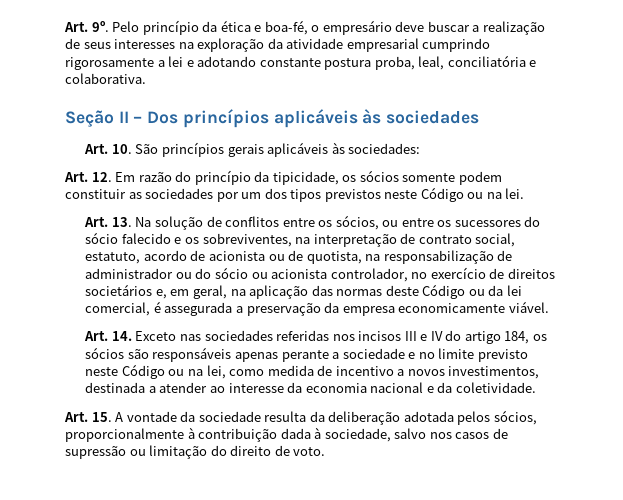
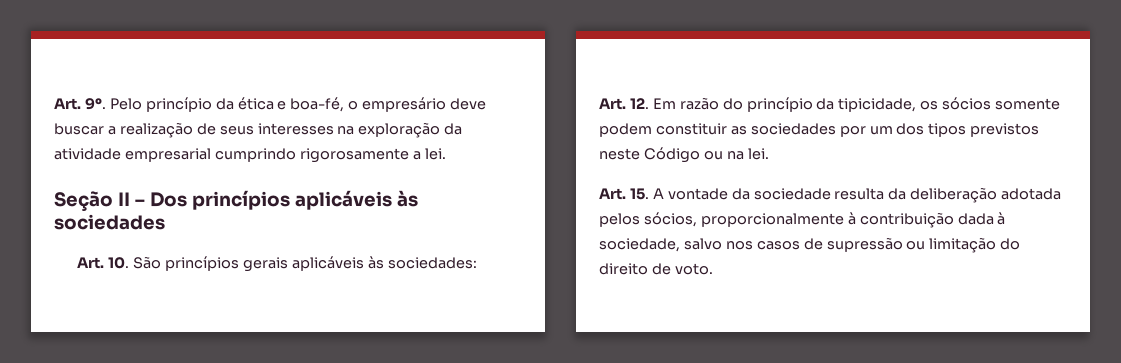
- Pelo princípio da ética e boa-fé, o empresário deve buscar a realização de seus interesses na exploração da atividade empresarial cumprindo rigorosamente a lei e adotando constante postura proba, leal, conciliatória e colaborativa.
+ Pelo princípio da ética e boa-fé, o empresário deve buscar a realização de seus interesses na exploração da atividade empresarial cumprindo rigorosamente a lei.
- Art. 13. Na solução de conflitos entre os sócios, ou entre os sucessores do sócio falecido e os sobreviventes, na interpretação de contrato social, estatuto, acordo de acionista ou de quotista, na responsabilização de administrador ou do sócio ou acionista controlador, no exercício de direitos societários e, em geral, na aplicação das normas deste Código ou da lei comercial, é assegurada a preservação da empresa economicamente viável.
- Art. 14. Exceto nas sociedades referidas nos incisos III e IV do artigo 184, os sócios são responsáveis apenas perante a sociedade e no limite previsto neste Código ou na lei, como medida de incentivo a novos investimentos, destinada a atender ao interesse da economia nacional e da coletividade.

